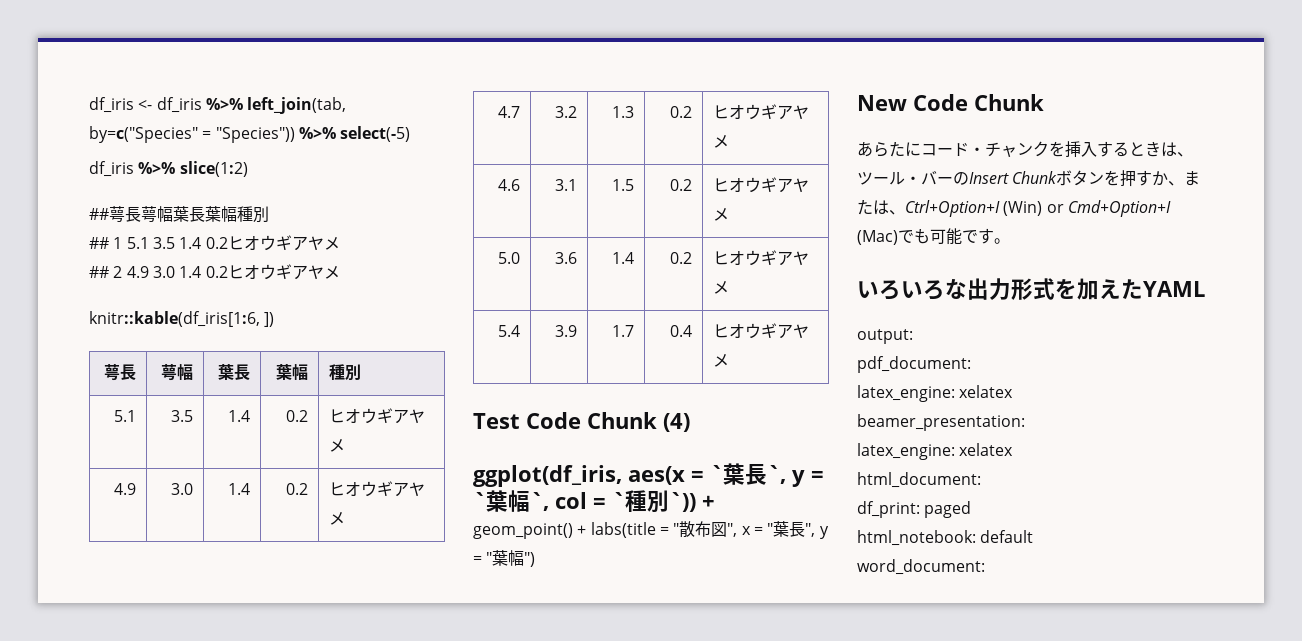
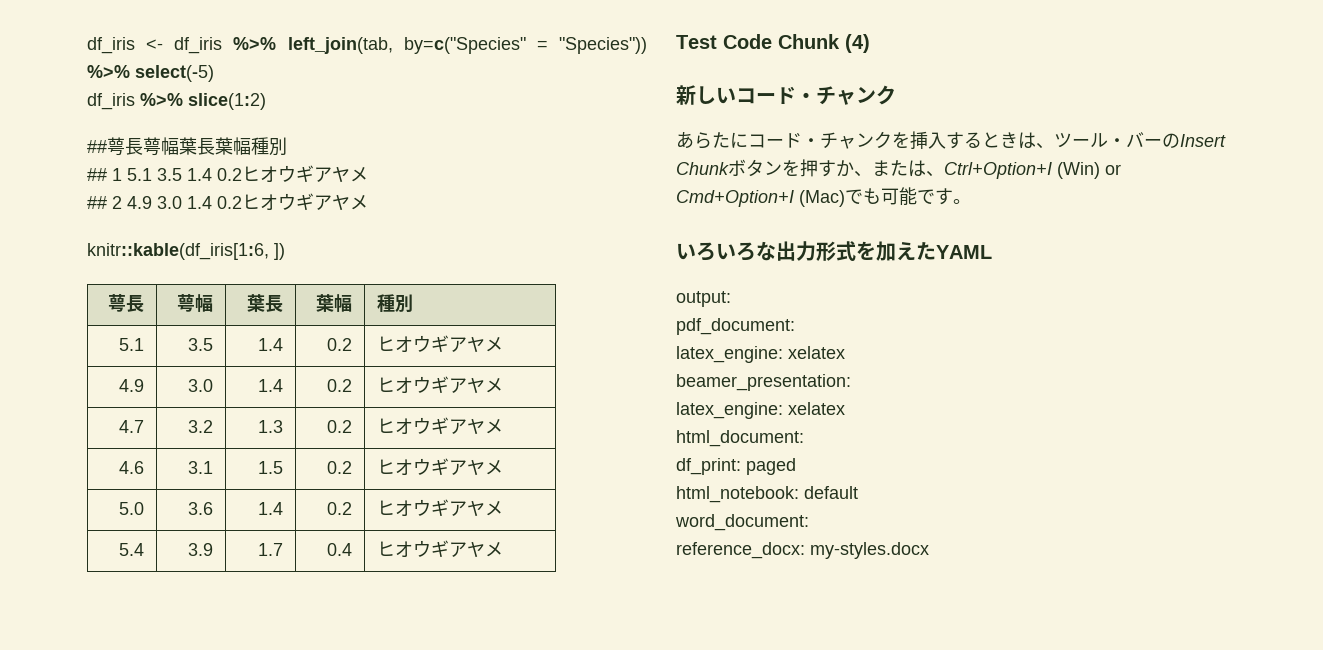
- ggplot(df_iris, aes(x = `葉長`, y = `葉幅`, col = `種別`)) +
- geom_point() + labs(title = "散布図", x = "葉長", y = "葉幅")
- New Code Chunk
+ 新しいコード・チャンク
+ reference_docx: my-styles.docx

